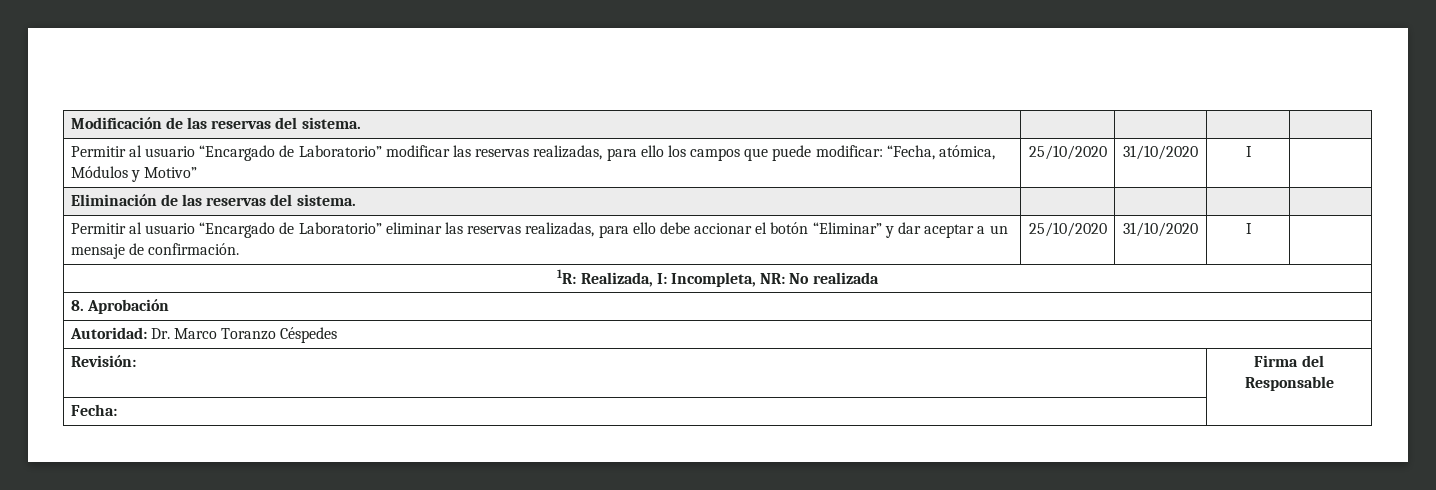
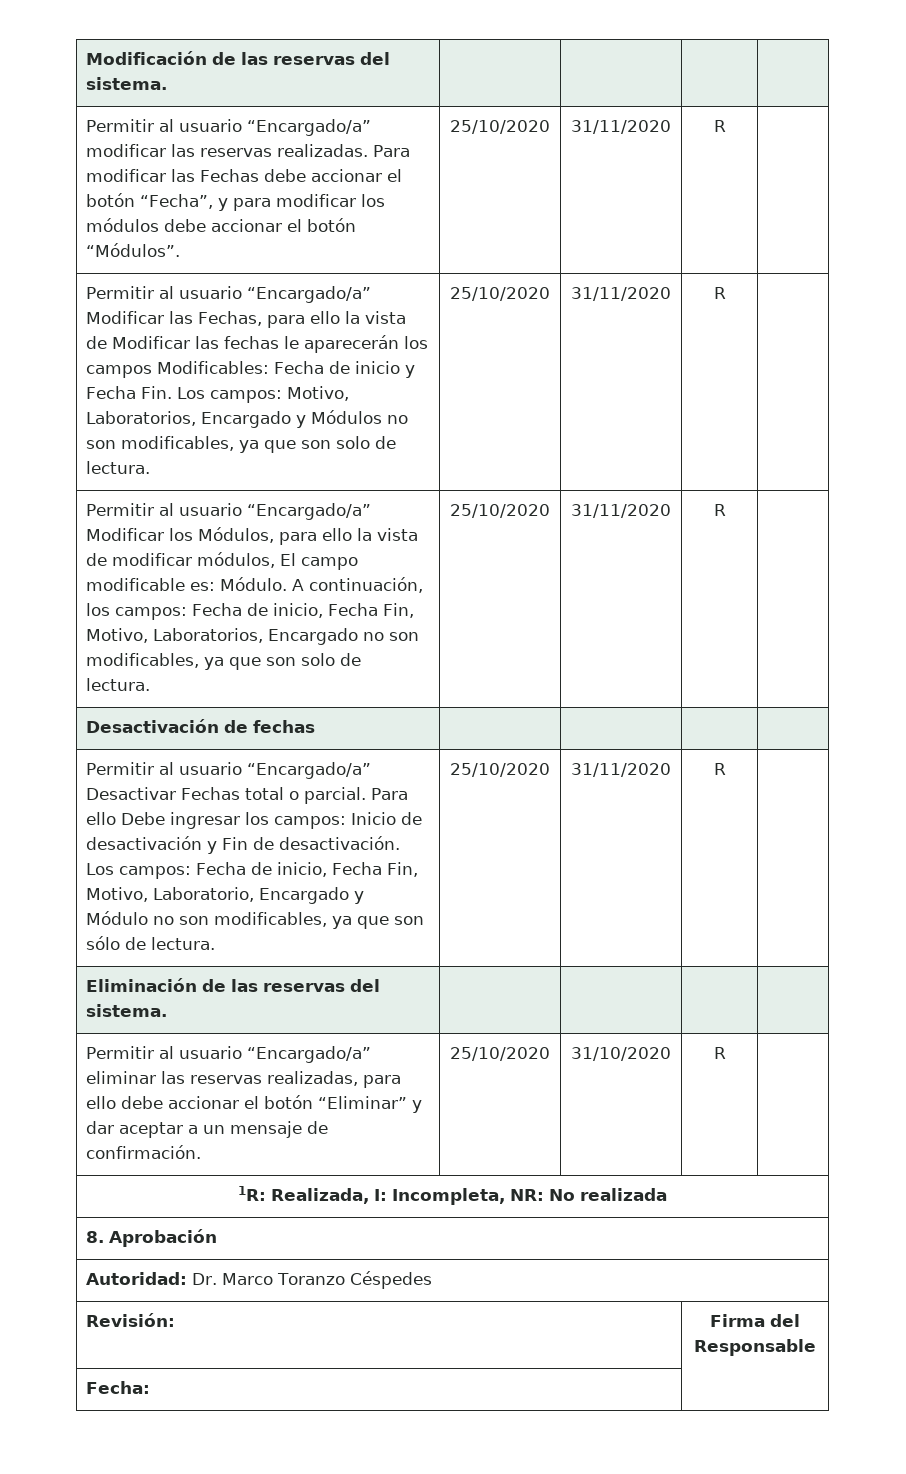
- Permitir al usuario “Encargado de Laboratorio” modificar las reservas realizadas, para ello los campos que puede modificar: “Fecha, atómica, Módulos y Motivo” | 25/10/2020 | 31/10/2020 | I |
+ Permitir al usuario “Encargado/a” modificar las reservas realizadas. Para modificar las Fechas debe accionar el botón “Fecha”, y para modificar los módulos debe accionar el botón “Módulos”. | 25/10/2020 | 31/11/2020 | R |
+ Permitir al usuario “Encargado/a” Modificar las Fechas, para ello la vista de Modificar las fechas le aparecerán los campos Modificables: Fecha de inicio y Fecha Fin. Los campos: Motivo, Laboratorios, Encargado y Módulos no son modificables, ya que son solo de lectura. | 25/10/2020 | 31/11/2020 | R |
+ Permitir al usuario “Encargado/a” Modificar los Módulos, para ello la vista de modificar módulos, El campo modificable es: Módulo. A continuación, los campos: Fecha de inicio, Fecha Fin, Motivo, Laboratorios, Encargado no son modificables, ya que son solo de lectura. | 25/10/2020 | 31/11/2020 | R |
+ Desactivación de fechas | | | |
+ Permitir al usuario “Encargado/a” Desactivar Fechas total o parcial. Para ello Debe ingresar los campos: Inicio de desactivación y Fin de desactivación. Los campos: Fecha de inicio, Fecha Fin, Motivo, Laboratorio, Encargado y Módulo no son modificables, ya que son sólo de lectura. | 25/10/2020 | 31/11/2020 | R
- Permitir al usuario “Encargado de Laboratorio” eliminar las reservas realizadas, para ello debe accionar el botón “Eliminar” y dar aceptar a un mensaje de confirmación. | 25/10/2020 | 31/10/2020 | I |
+ Permitir al usuario “Encargado/a” eliminar las reservas realizadas, para ello debe accionar el botón “Eliminar” y dar aceptar a un mensaje de confirmación. | 25/10/2020 | 31/10/2020 | R |

